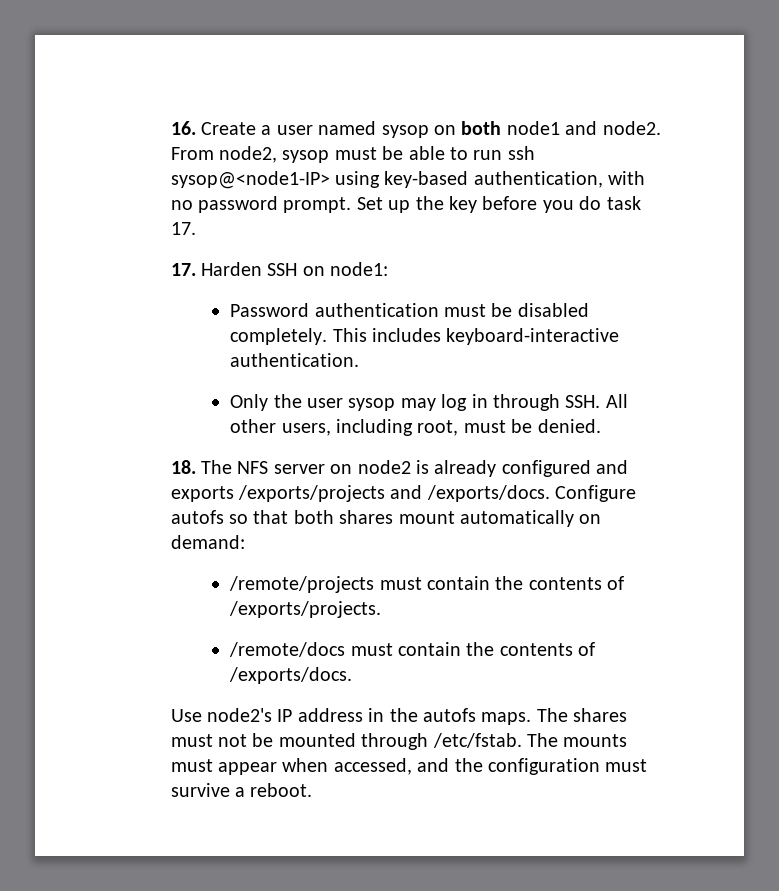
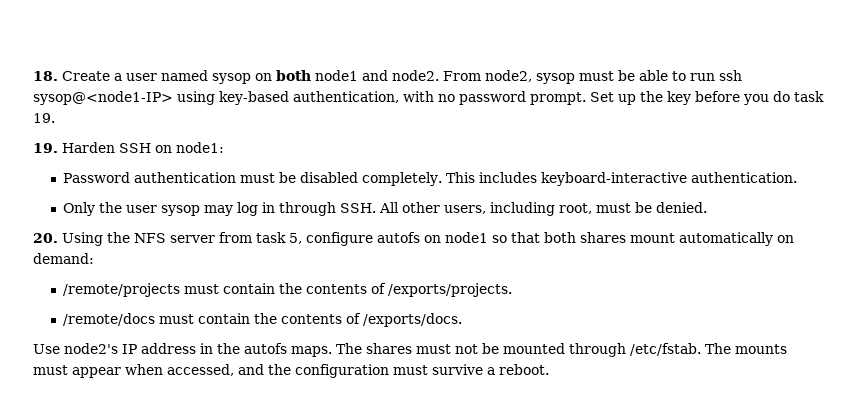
- 16. Create a user named sysop on both node1 and node2.
+ 18. Create a user named sysop on both node1 and node2.
- Set up the key before you do task 17.
- 17. Harden SSH on node1:
+ Set up the key before you do task 19.
+ 19. Harden SSH on node1:
- 18. The NFS server on node2 is already configured and exports /exports/projects and /exports/docs. Configure autofs so that both shares mount automatically on demand:
+ 20. Using the NFS server from task 5, configure autofs on node1 so that both shares mount automatically on demand:

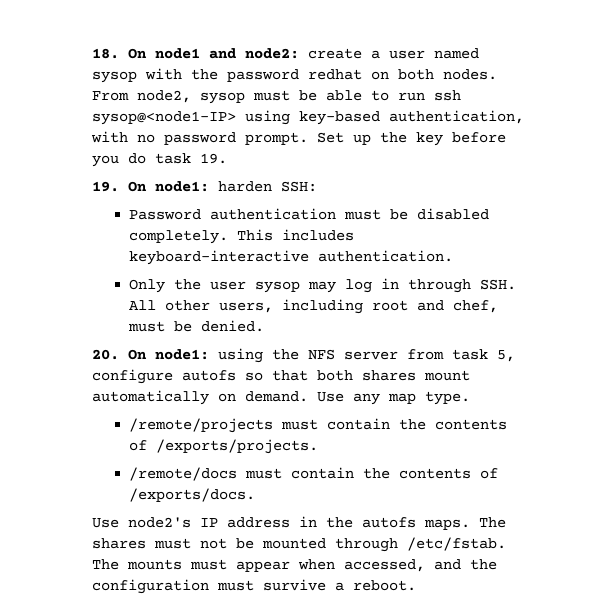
- 18. Create a user named sysop on both node1 and node2.
+ 18. On node1 and node2: create a user named sysop with the password redhat on both nodes.
- 19. Harden SSH on node1:
+ 19. On node1: harden SSH:
- Only the user sysop may log in through SSH. All other users, including root, must be denied.
+ Only the user sysop may log in through SSH. All other users, including root and chef, must be denied.
- 20. Using the NFS server from task 5, configure autofs on node1 so that both shares mount automatically on demand:
+ 20. On node1: using the NFS server from task 5, configure autofs so that both shares mount automatically on demand. Use any map type.

